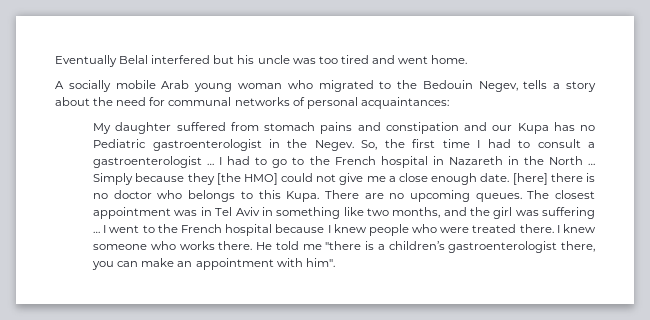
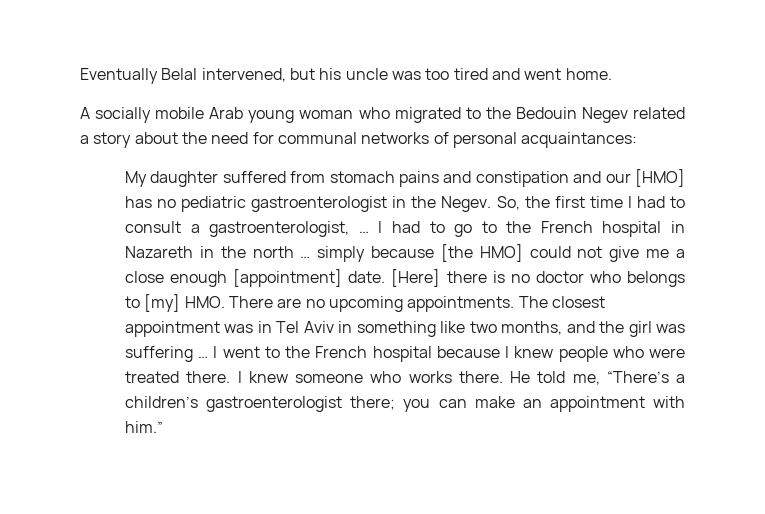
- Eventually Belal interfered but his uncle was too tired and went home.
+ Eventually Belal intervened, but his uncle was too tired and went home.
- A socially mobile Arab young woman who migrated to the Bedouin Negev, tells a story about the need for communal networks of personal acquaintances:
+ A socially mobile Arab young woman who migrated to the Bedouin Negev related a story about the need for communal networks of personal acquaintances:
- My daughter suffered from stomach pains and constipation and our Kupa has no Pediatric gastroenterologist in the Negev.
+ My daughter suffered from stomach pains and constipation and our [HMO] has no pediatric gastroenterologist in the Negev.
- So, the first time I had to consult a gastroenterologist …
+ So, the first time I had to consult a gastroenterologist, …
- I had to go to the French hospital in Nazareth in the North … Simply because they [the HMO] could not give me a close enough date. [here] there is no doctor who belongs to this Kupa. There are no upcoming queues.
+ I had to go to the French hospital in Nazareth in the north … simply because [the HMO] could not give me a close enough [appointment] date. [Here] there is no doctor who belongs to [my] HMO. There are no upcoming appointments.
- He told me "there is a children’s gastroenterologist there, you can make an appointment with him".
+ He told me, “There’s a children’s gastroenterologist there; you can make an appointment with him.”

